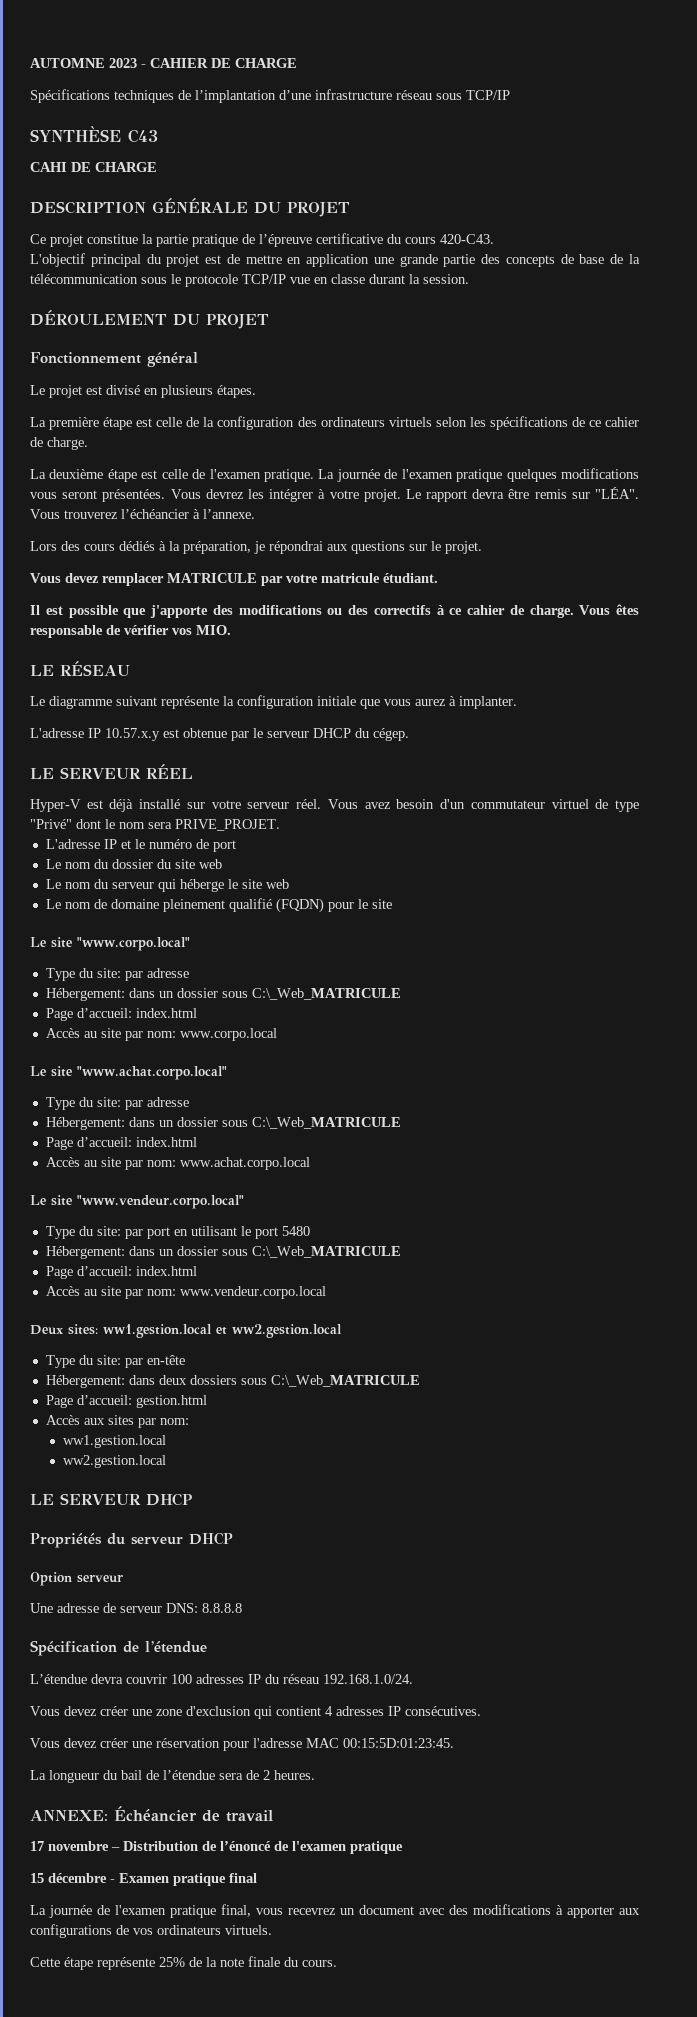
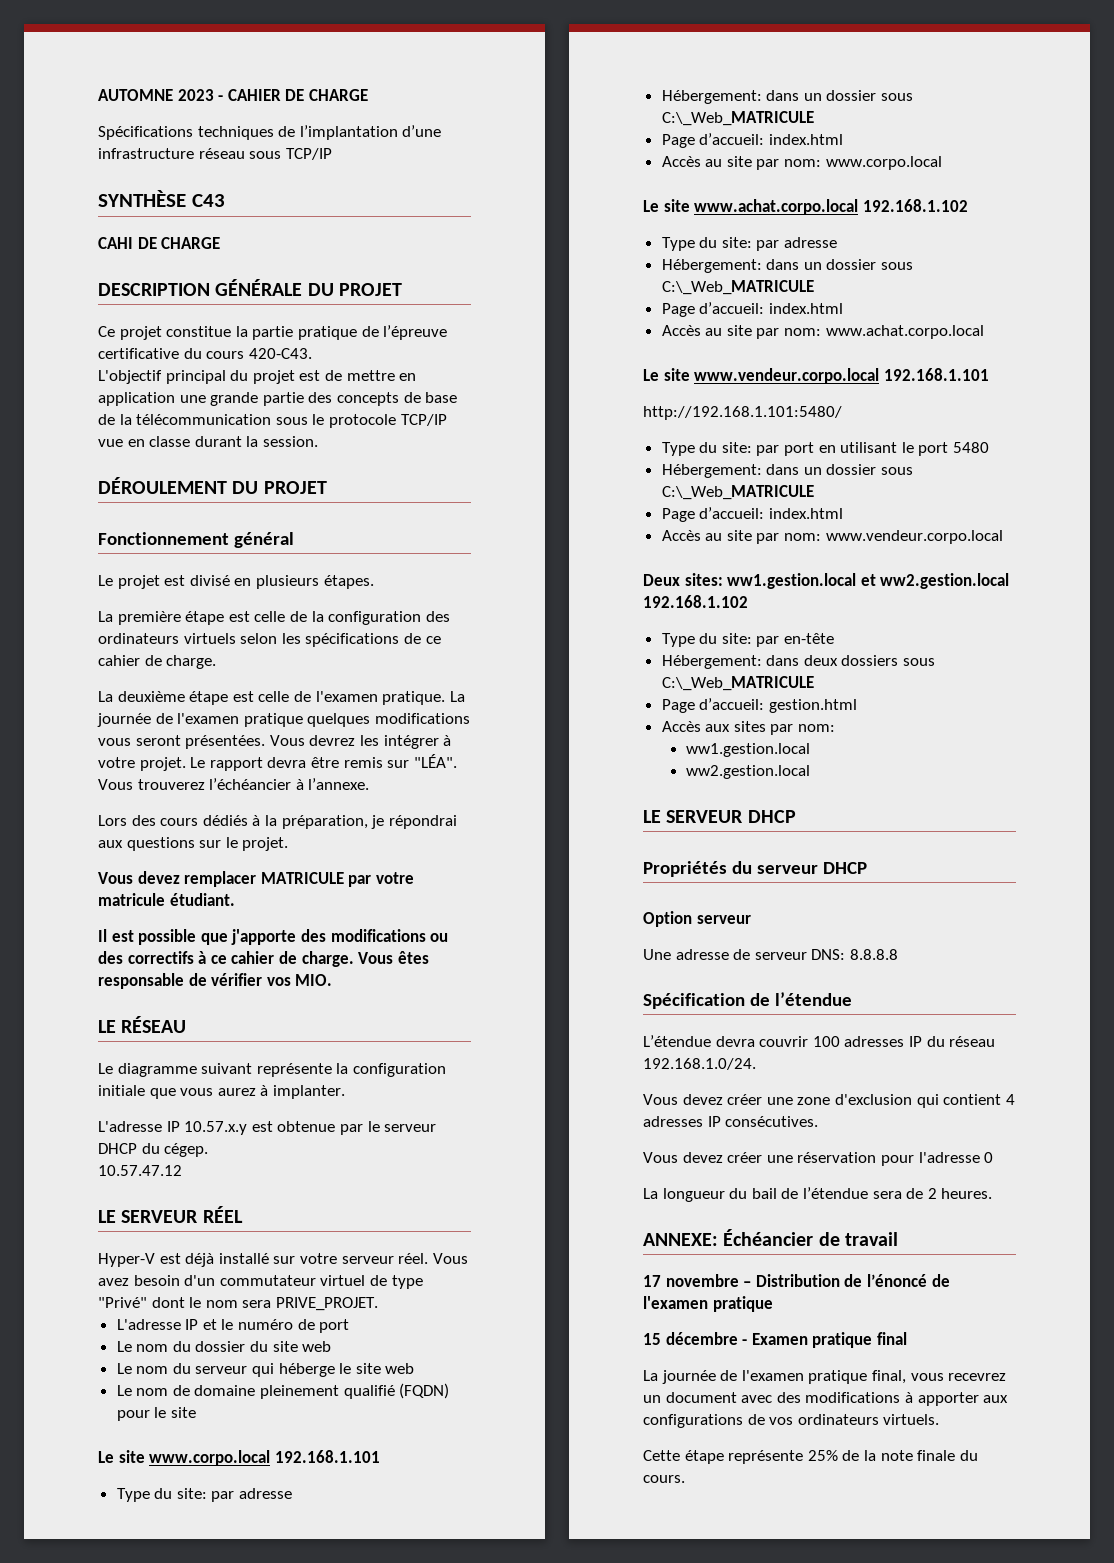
+ 10.57.47.12
- Le site "www.corpo.local"
+ Le site www.corpo.local 192.168.1.101
- Le site "www.achat.corpo.local"
+ Le site www.achat.corpo.local 192.168.1.102
- Le site "www.vendeur.corpo.local"
+ Le site www.vendeur.corpo.local 192.168.1.101
+ http://192.168.1.101:5480/
- Deux sites: ww1.gestion.local et ww2.gestion.local
+ Deux sites: ww1.gestion.local et ww2.gestion.local 192.168.1.102
- Vous devez créer une réservation pour l'adresse MAC 00:15:5D:01:23:45.
+ Vous devez créer une réservation pour l'adresse 0

